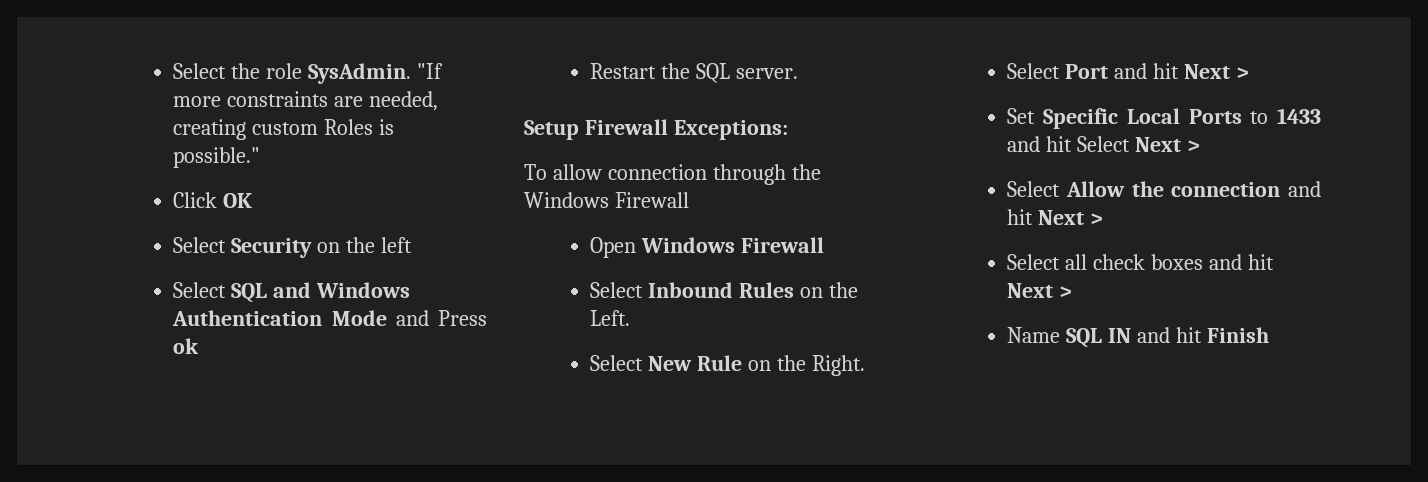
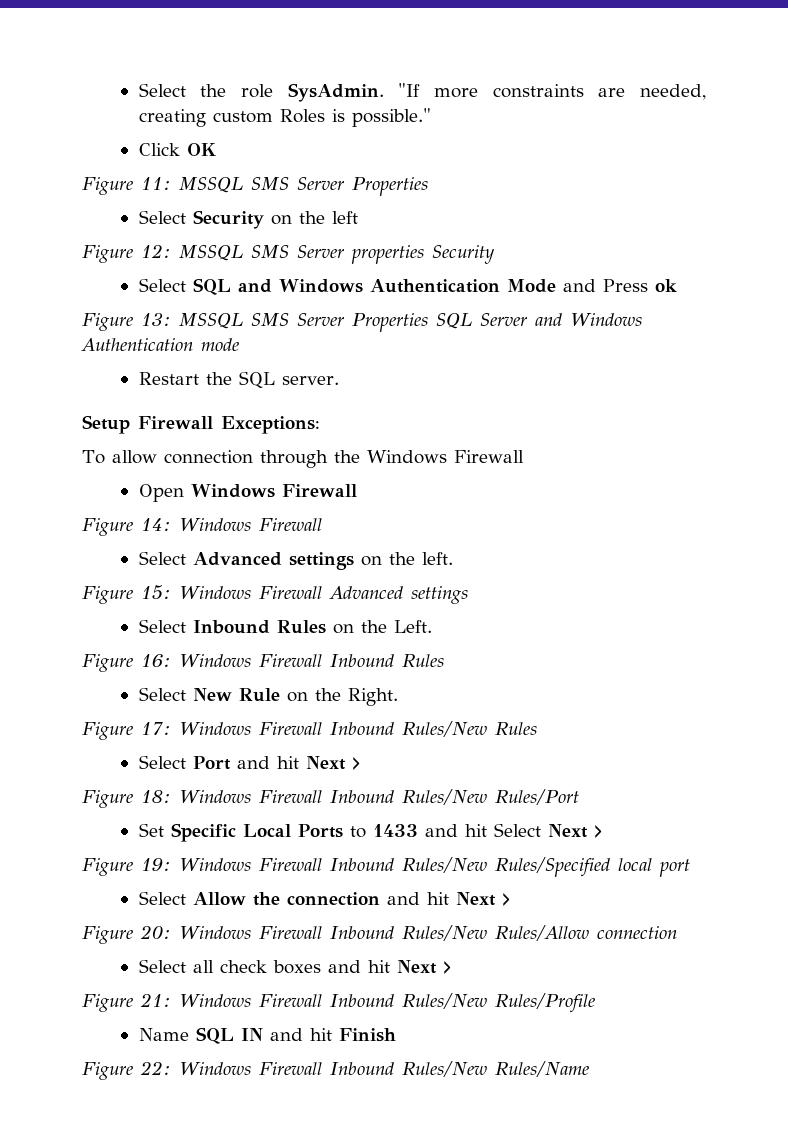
+ Figure 11: MSSQL SMS Server Properties
+ Figure 12: MSSQL SMS Server properties Security
+ Figure 13: MSSQL SMS Server Properties SQL Server and Windows Authentication mode
+ Figure 14: Windows Firewall
+ Select Advanced settings on the left.
+ Figure 15: Windows Firewall Advanced settings
+ Figure 16: Windows Firewall Inbound Rules
+ Figure 17: Windows Firewall Inbound Rules/New Rules
+ Figure 18: Windows Firewall Inbound Rules/New Rules/Port
+ Figure 19: Windows Firewall Inbound Rules/New Rules/Specified local port
+ Figure 20: Windows Firewall Inbound Rules/New Rules/Allow connection
+ Figure 21: Windows Firewall Inbound Rules/New Rules/Profile
+ Figure 22: Windows Firewall Inbound Rules/New Rules/Name

